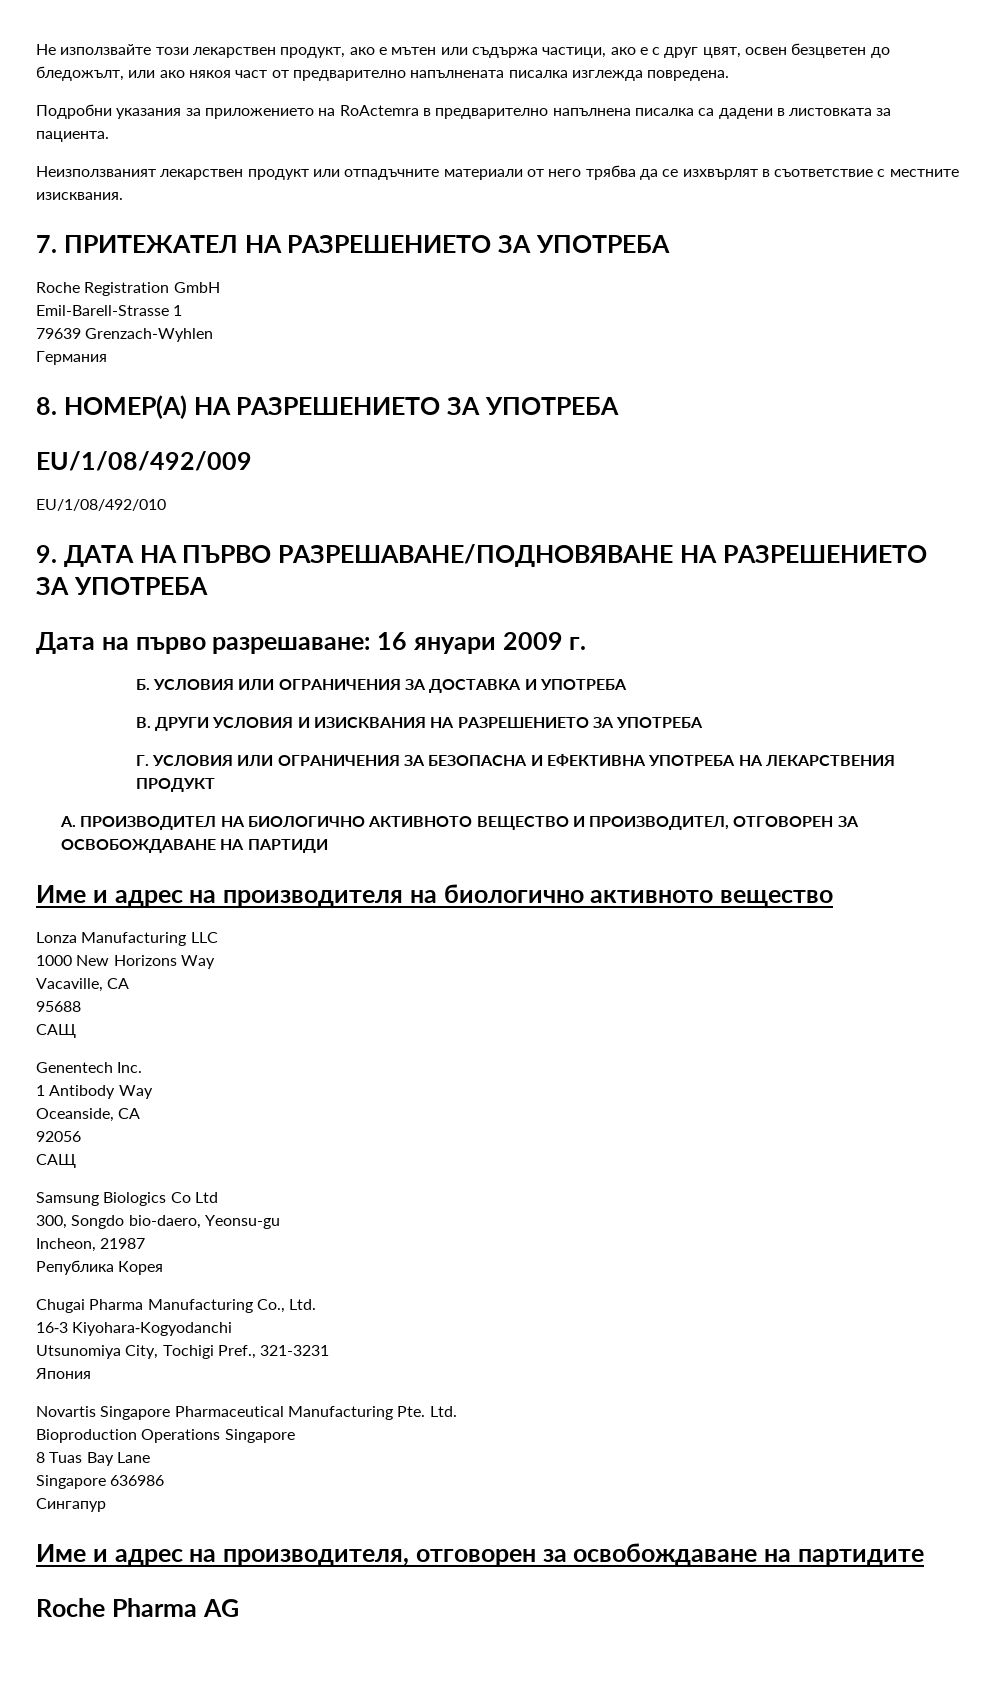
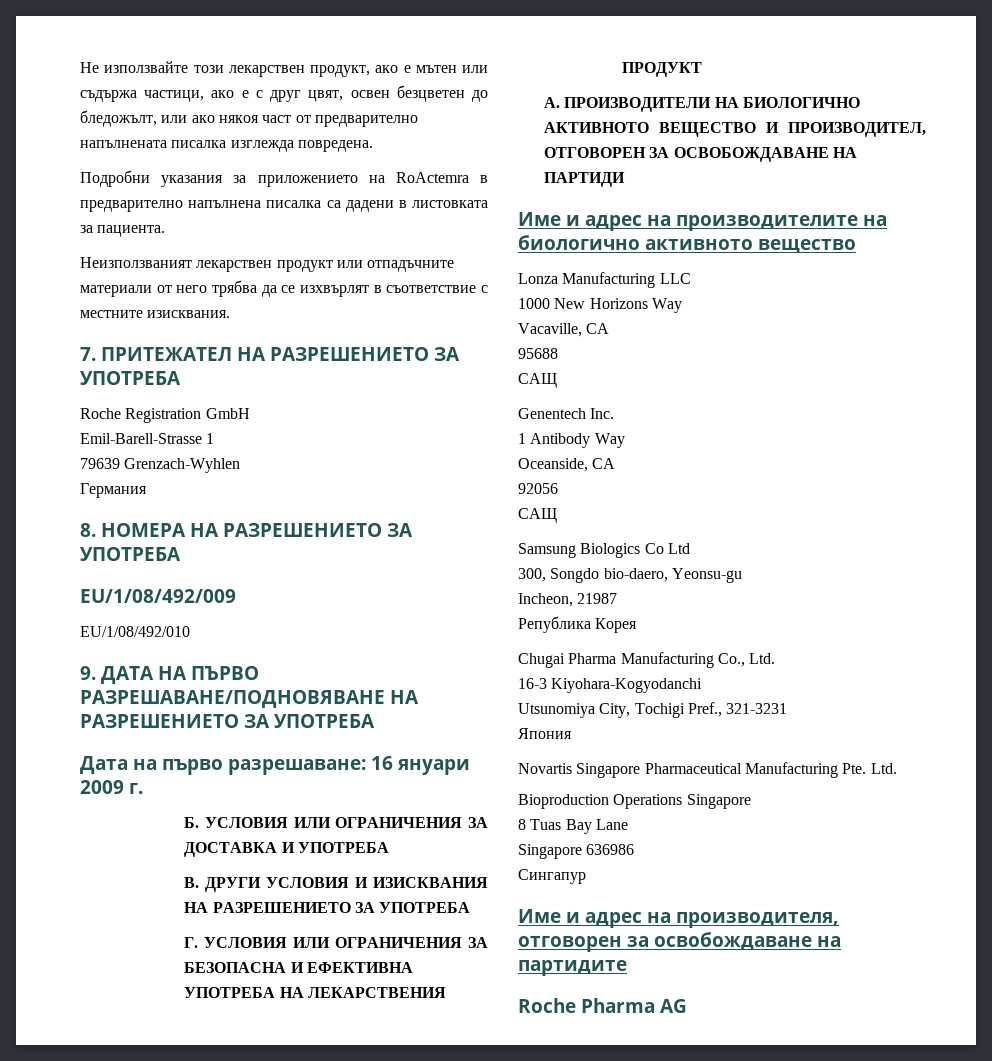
- 8. НОМЕР(А) НА РАЗРЕШЕНИЕТО ЗА УПОТРЕБА
+ 8. НОМЕРА НА РАЗРЕШЕНИЕТО ЗА УПОТРЕБА
- A. ПРОИЗВОДИТЕЛ НА БИОЛОГИЧНО АКТИВНОТО ВЕЩЕСТВО И ПРОИЗВОДИТЕЛ, ОТГОВОРЕН ЗА ОСВОБОЖДАВАНЕ НА ПАРТИДИ
+ A. ПРОИЗВОДИТЕЛИ НА БИОЛОГИЧНО АКТИВНОТО ВЕЩЕСТВО И ПРОИЗВОДИТЕЛ, ОТГОВОРЕН ЗА ОСВОБОЖДАВАНЕ НА ПАРТИДИ
- Име и адрес на производителя на биологично активното вещество
+ Име и адрес на производителите на биологично активното вещество

